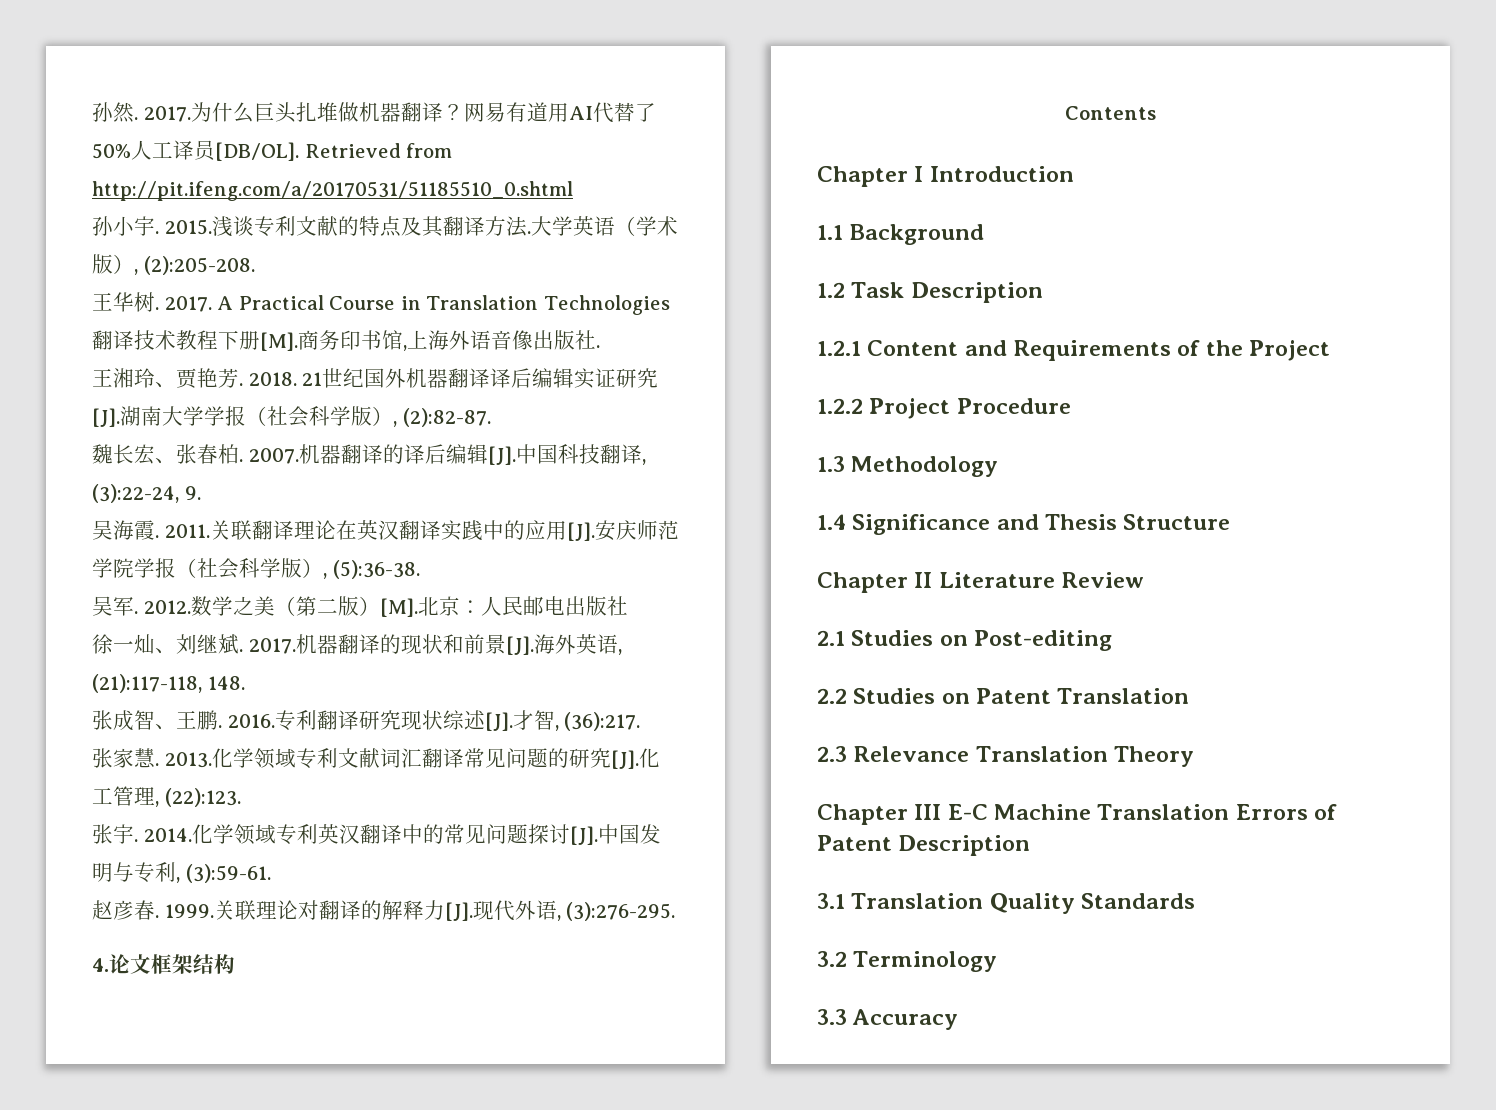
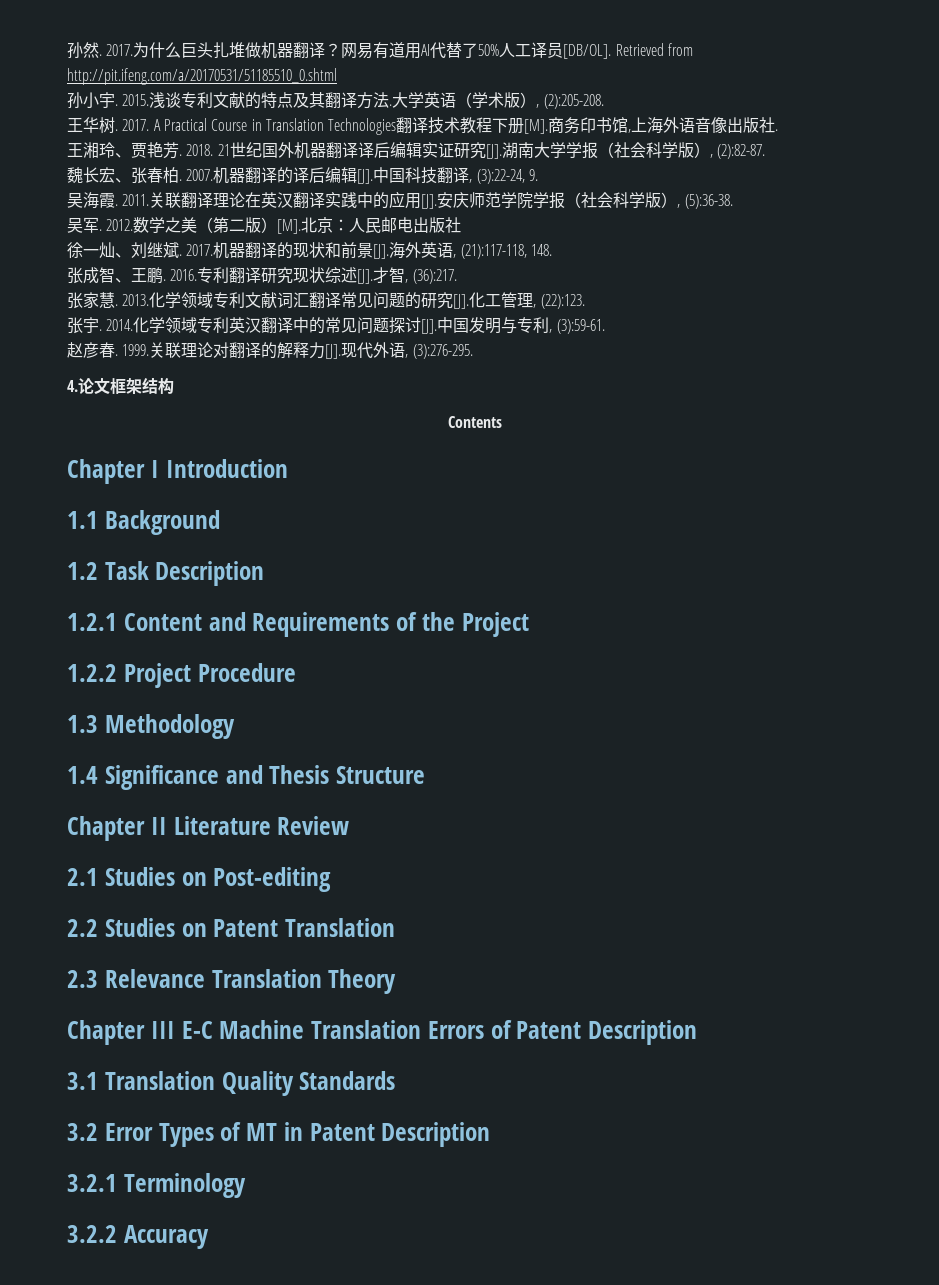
- 3.2 Terminology
+ 3.2 Error Types of MT in Patent Description
+ 3.2.1 Terminology
- 3.3 Accuracy
+ 3.2.2 Accuracy

